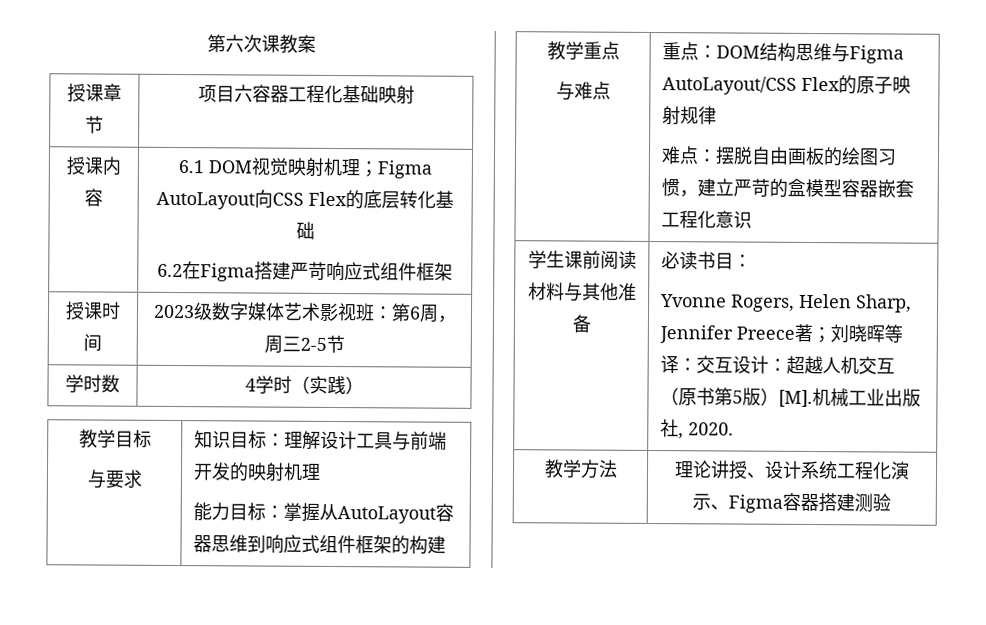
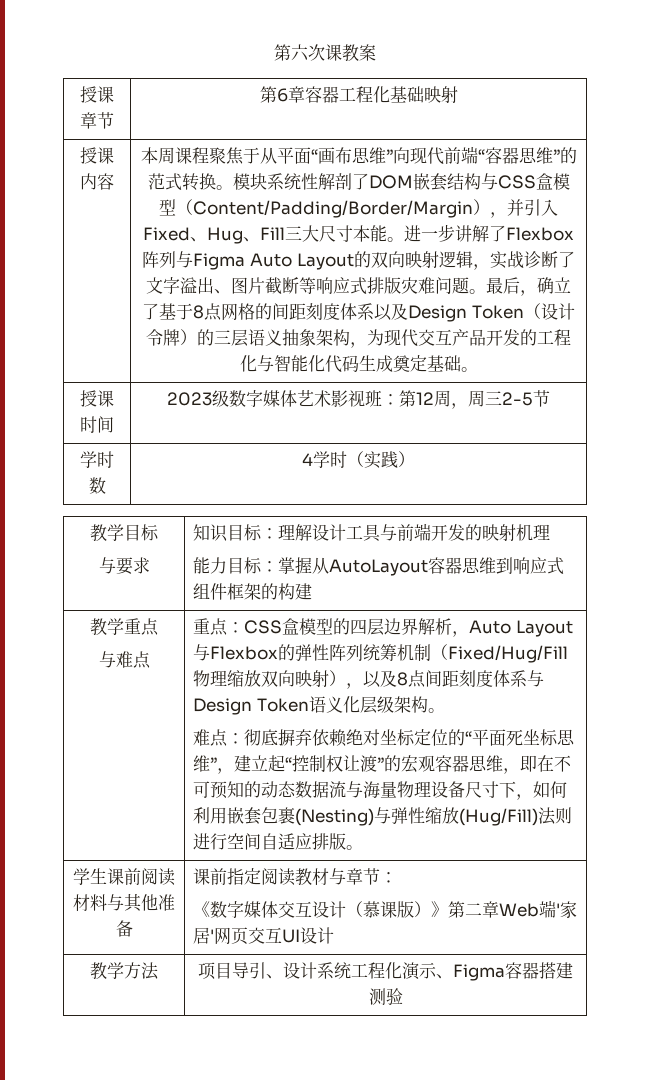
- 授课章节 | 项目六容器工程化基础映射
+ 授课章节 | 第6章容器工程化基础映射
- 6.1 DOM视觉映射机理；Figma AutoLayout向CSS Flex的底层转化基础
- 6.2在Figma搭建严苛响应式组件框架
+ 本周课程聚焦于从平面“画布思维”向现代前端“容器思维”的范式转换。模块系统性解剖了DOM嵌套结构与CSS盒模型（Content/Padding/Border/Margin），并引入Fixed、Hug、Fill三大尺寸本能。进一步讲解了Flexbox阵列与Figma Auto Layout的双向映射逻辑，实战诊断了文字溢出、图片截断等响应式排版灾难问题。最后，确立了基于8点网格的间距刻度体系以及Design Token（设计令牌）的三层语义抽象架构，为现代交互产品开发的工程化与智能化代码生成奠定基础。
- 授课时间 | 2023级数字媒体艺术影视班：第6周，周三2-5节
+ 授课时间 | 2023级数字媒体艺术影视班：第12周，周三2-5节
- 重点：DOM结构思维与Figma AutoLayout/CSS Flex的原子映射规律
- 难点：摆脱自由画板的绘图习惯，建立严苛的盒模型容器嵌套工程化意识
+ 重点：CSS盒模型的四层边界解析，Auto Layout与Flexbox的弹性阵列统筹机制（Fixed/Hug/Fill物理缩放双向映射），以及8点间距刻度体系与Design Token语义化层级架构。
+ 难点：彻底摒弃依赖绝对坐标定位的“平面死坐标思维”，建立起“控制权让渡”的宏观容器思维，即在不可预知的动态数据流与海量物理设备尺寸下，如何利用嵌套包裹(Nesting)与弹性缩放(Hug/Fill)法则进行空间自适应排版。
- 学生课前阅读材料与其他准备 | 必读书目：
- Yvonne Rogers, Helen Sharp, Jennifer Preece著；刘晓晖等译：交互设计：超越人机交互（原书第5版）[M].机械工业出版社, 2020.
+ 学生课前阅读材料与其他准备 | 课前指定阅读教材与章节：
+ 《数字媒体交互设计（慕课版）》第二章Web端'家居'网页交互UI设计
- 教学方法 | 理论讲授、设计系统工程化演示、Figma容器搭建测验
+ 教学方法 | 项目导引、设计系统工程化演示、Figma容器搭建测验

